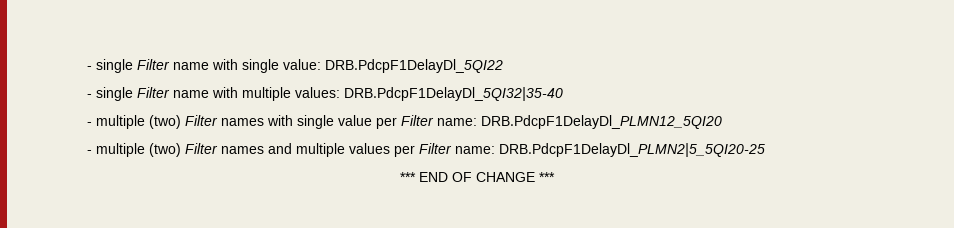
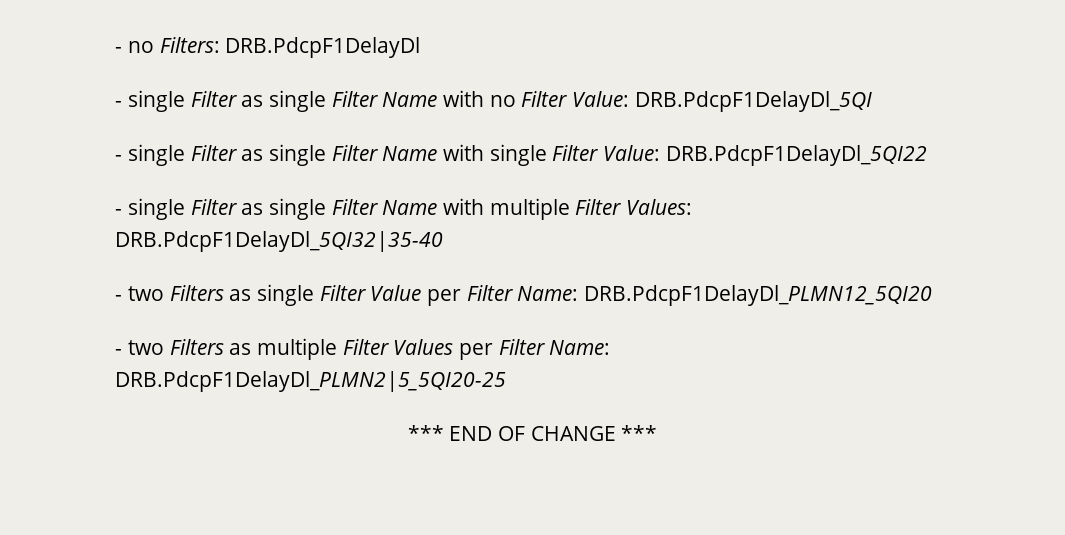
- - single Filter name with single value: DRB.PdcpF1DelayDl_5QI22
- - single Filter name with multiple values: DRB.PdcpF1DelayDl_5QI32|35-40
- - multiple (two) Filter names with single value per Filter name: DRB.PdcpF1DelayDl_PLMN12_5QI20
+ - no Filters: DRB.PdcpF1DelayDl
+ - single Filter as single Filter Name with no Filter Value: DRB.PdcpF1DelayDl_5QI
+ - single Filter as single Filter Name with single Filter Value: DRB.PdcpF1DelayDl_5QI22
+ - single Filter as single Filter Name with multiple Filter Values: DRB.PdcpF1DelayDl_5QI32|35-40
+ - two Filters as single Filter Value per Filter Name: DRB.PdcpF1DelayDl_PLMN12_5QI20
- - multiple (two) Filter names and multiple values per Filter name: DRB.PdcpF1DelayDl_PLMN2|5_5QI20-25
+ - two Filters as multiple Filter Values per Filter Name: DRB.PdcpF1DelayDl_PLMN2|5_5QI20-25

